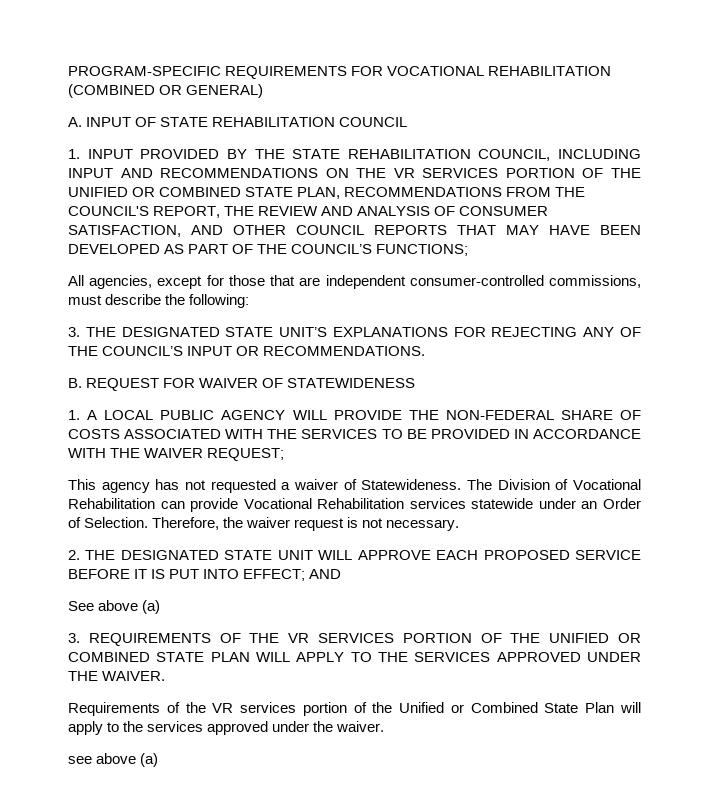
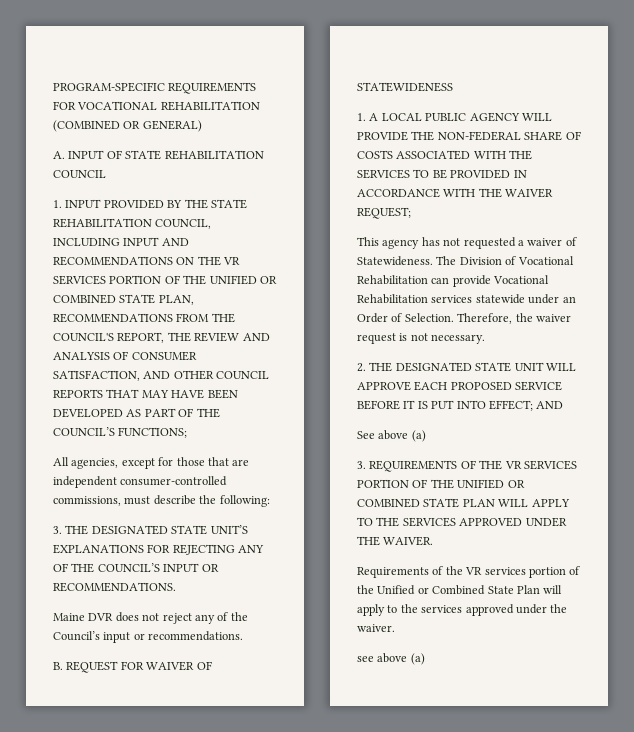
+ Maine DVR does not reject any of the Council’s input or recommendations.

